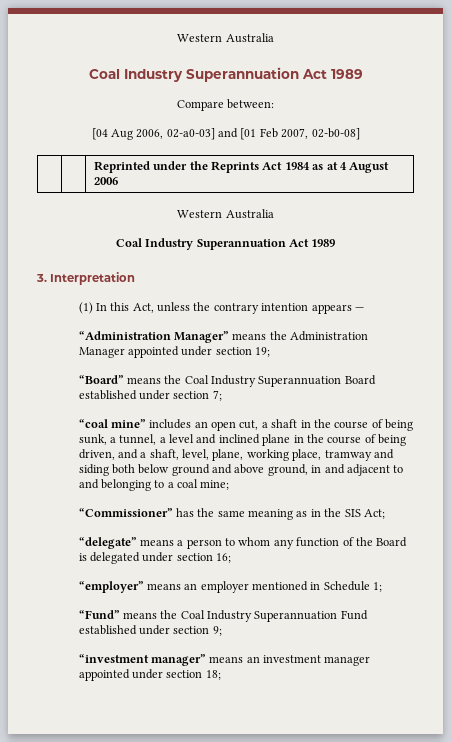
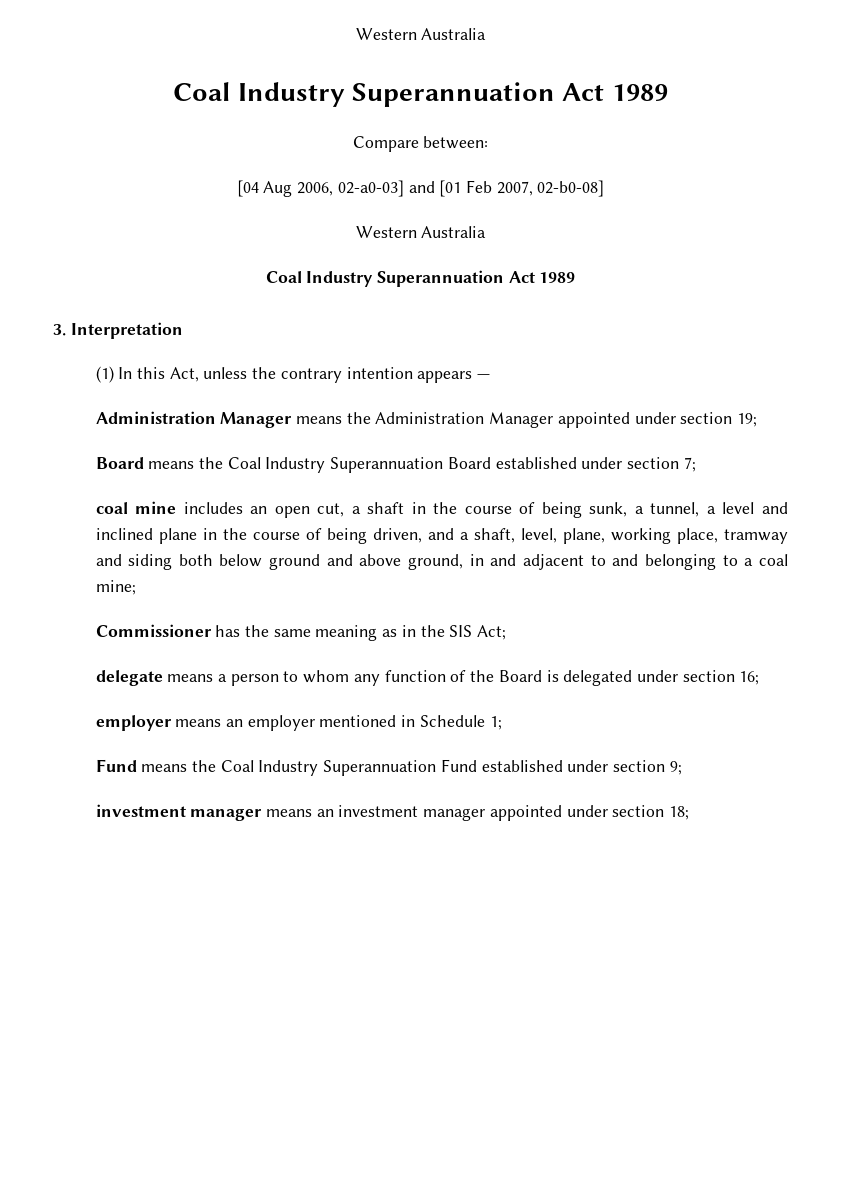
- | | Reprinted under the Reprints Act 1984 as at 4 August 2006
- “Administration Manager” means the Administration Manager appointed under section 19;
+ Administration Manager means the Administration Manager appointed under section 19;
- “Board” means the Coal Industry Superannuation Board established under section 7;
+ Board means the Coal Industry Superannuation Board established under section 7;
- “coal mine” includes an open cut, a shaft in the course of being sunk, a tunnel, a level and inclined plane in the course of being driven, and a shaft, level, plane, working place, tramway and siding both below ground and above ground, in and adjacent to and belonging to a coal mine;
+ coal mine includes an open cut, a shaft in the course of being sunk, a tunnel, a level and inclined plane in the course of being driven, and a shaft, level, plane, working place, tramway and siding both below ground and above ground, in and adjacent to and belonging to a coal mine;
- “Commissioner” has the same meaning as in the SIS Act;
+ Commissioner has the same meaning as in the SIS Act;
- “delegate” means a person to whom any function of the Board is delegated under section 16;
+ delegate means a person to whom any function of the Board is delegated under section 16;
- “employer” means an employer mentioned in Schedule 1;
+ employer means an employer mentioned in Schedule 1;
- “Fund” means the Coal Industry Superannuation Fund established under section 9;
+ Fund means the Coal Industry Superannuation Fund established under section 9;
- “investment manager” means an investment manager appointed under section 18;
+ investment manager means an investment manager appointed under section 18;

